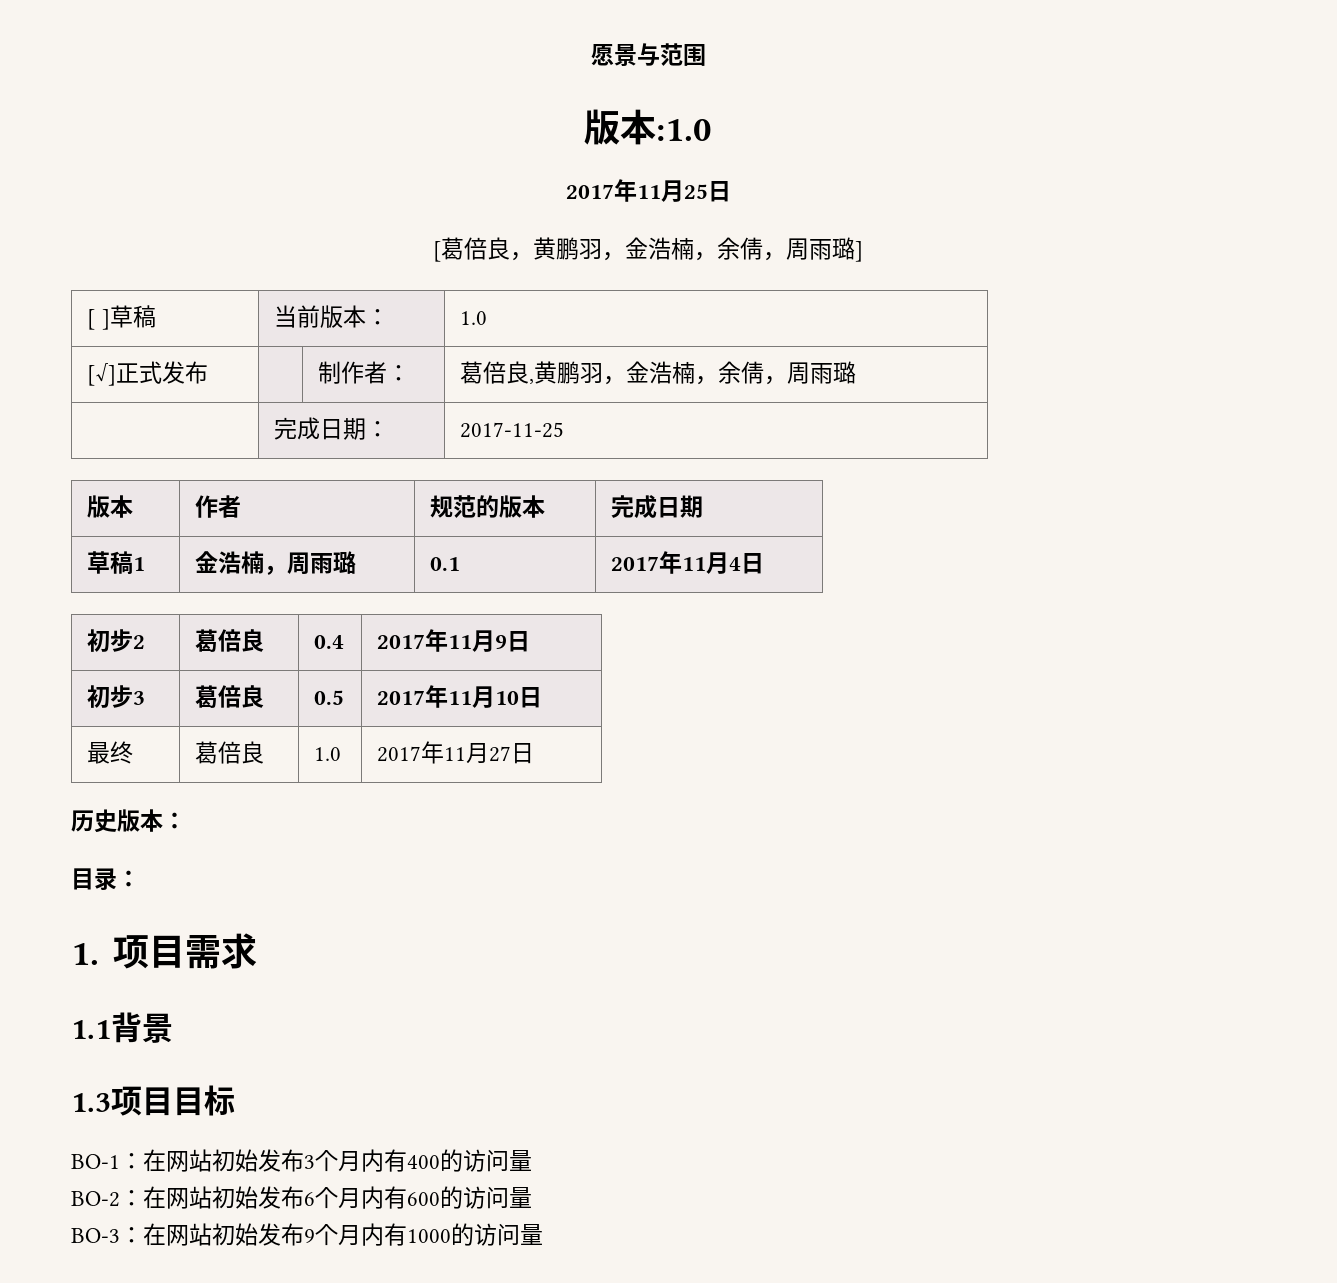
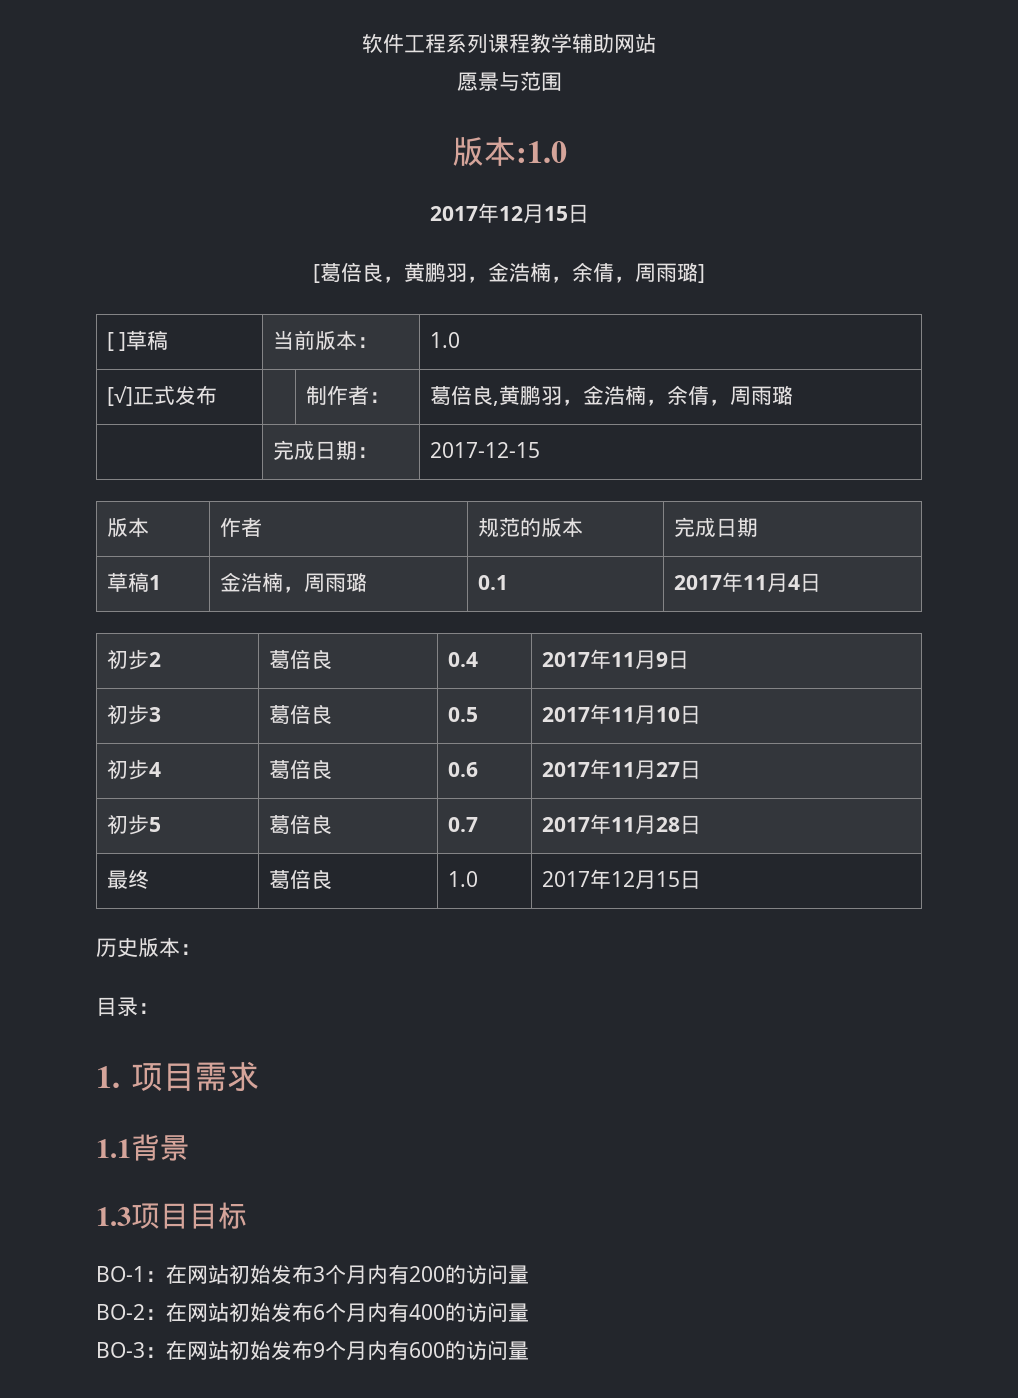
+ 软件工程系列课程教学辅助网站
  版本:1.0
- 2017年11月25日
+ 2017年12月15日
- | 完成日期： | 2017-11-25
+ | 完成日期： | 2017-12-15
+ 初步4 | 葛倍良 | 0.6 | 2017年11月27日
+ 初步5 | 葛倍良 | 0.7 | 2017年11月28日
- 最终 | 葛倍良 | 1.0 | 2017年11月27日
+ 最终 | 葛倍良 | 1.0 | 2017年12月15日
- BO-1：在网站初始发布3个月内有400的访问量
+ BO-1：在网站初始发布3个月内有200的访问量
- BO-2：在网站初始发布6个月内有600的访问量
+ BO-2：在网站初始发布6个月内有400的访问量
- BO-3：在网站初始发布9个月内有1000的访问量
+ BO-3：在网站初始发布9个月内有600的访问量

